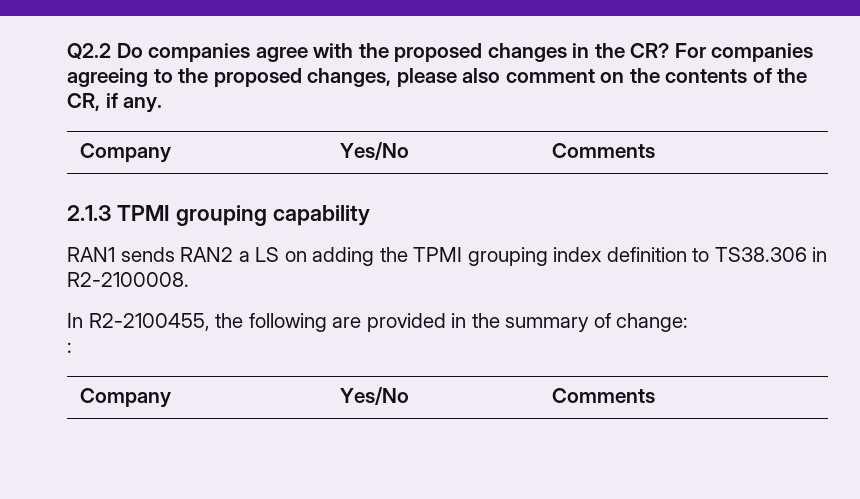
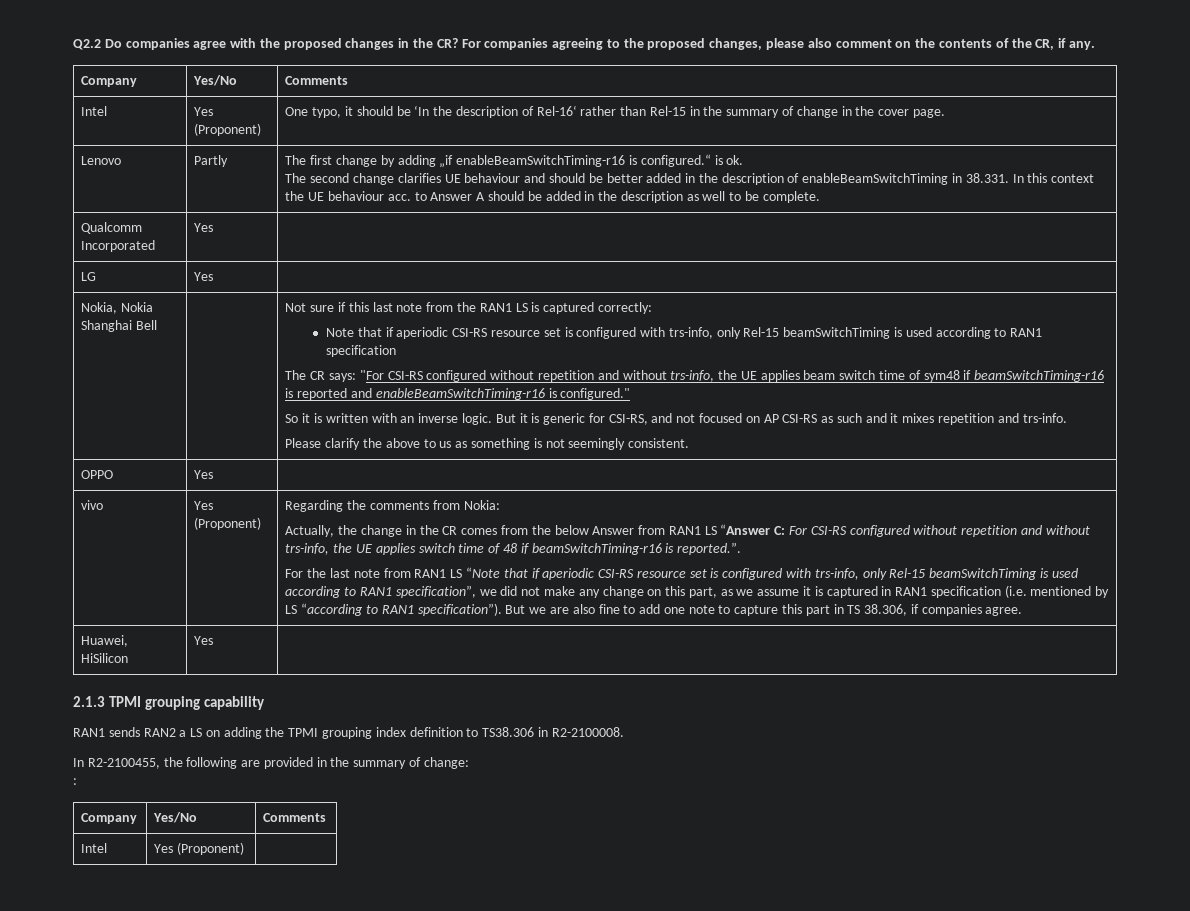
+ Intel | Yes (Proponent) | One typo, it should be ‘In the description of Rel-16‘ rather than Rel-15 in the summary of change in the cover page.
+ Lenovo | Partly | The first change by adding „if enableBeamSwitchTiming-r16 is configured.“ is ok.
+ The second change clarifies UE behaviour and should be better added in the description of enableBeamSwitchTiming in 38.331. In this context the UE behaviour acc. to Answer A should be added in the description as well to be complete.
+ Qualcomm Incorporated | Yes |
+ LG | Yes |
+ Nokia, Nokia Shanghai Bell | | Not sure if this last note from the RAN1 LS is captured correctly:
+ Note that if aperiodic CSI-RS resource set is configured with trs-info, only Rel-15 beamSwitchTiming is used according to RAN1 specification
+ The CR says: "For CSI-RS configured without repetition and without trs-info, the UE applies beam switch time of sym48 if beamSwitchTiming-r16 is reported and enableBeamSwitchTiming-r16 is configured."
+ So it is written with an inverse logic. But it is generic for CSI-RS, and not focused on AP CSI-RS as such and it mixes repetition and trs-info.
+ Please clarify the above to us as something is not seemingly consistent.
+ OPPO | Yes |
+ vivo | Yes (Proponent) | Regarding the comments from Nokia:
+ Actually, the change in the CR comes from the below Answer from RAN1 LS “Answer C: For CSI-RS configured without repetition and without trs-info, the UE applies switch time of 48 if beamSwitchTiming-r16 is reported.”.
+ For the last note from RAN1 LS “Note that if aperiodic CSI-RS resource set is configured with trs-info, only Rel-15 beamSwitchTiming is used according to RAN1 specification”, we did not make any change on this part, as we assume it is captured in RAN1 specification (i.e. mentioned by LS “according to RAN1 specification”). But we are also fine to add one note to capture this part in TS 38.306, if companies agree.
+ Huawei, HiSilicon | Yes |
  :
  Company | Yes/No | Comments
+ Intel | Yes (Proponent) |

